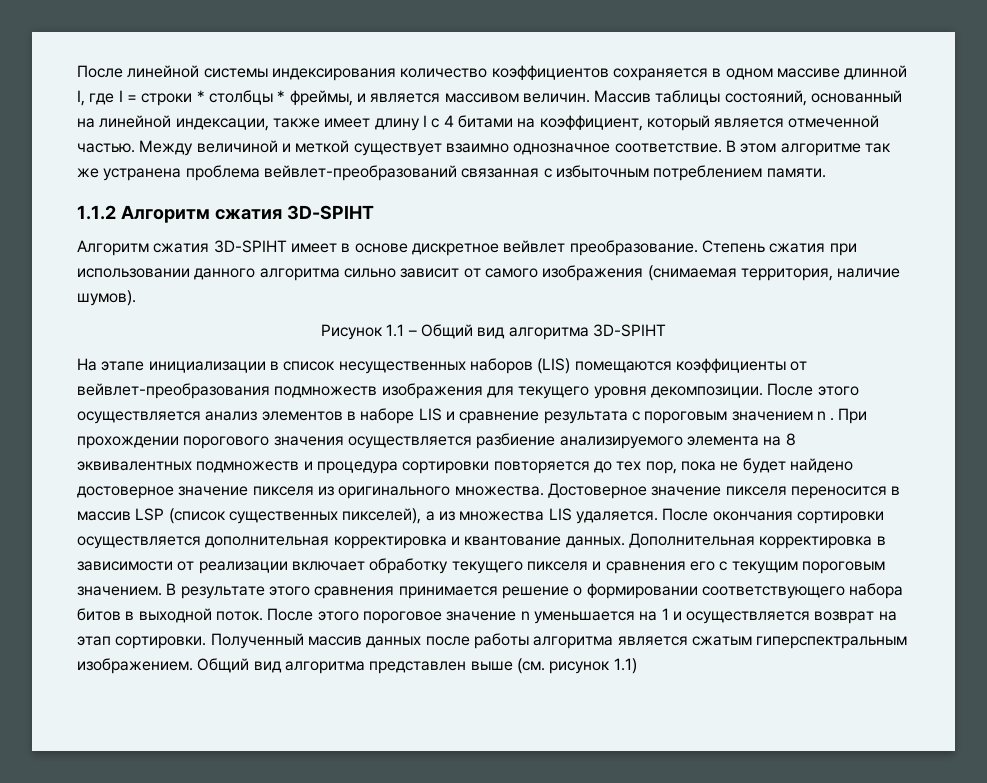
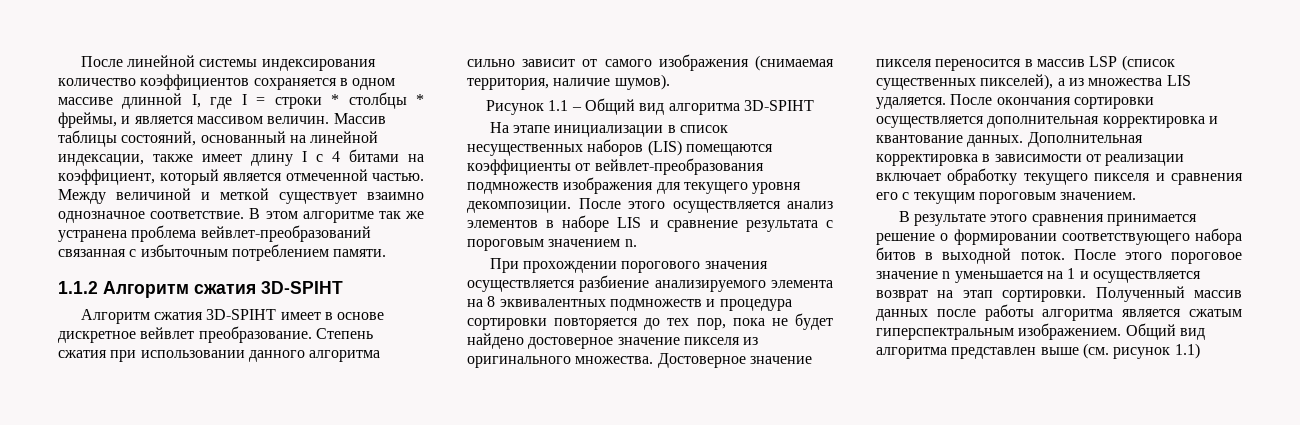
- После этого осуществляется анализ элементов в наборе LIS и сравнение результата с пороговым значением n . При прохождении порогового значения осуществляется разбиение анализируемого элемента на 8 эквивалентных подмножеств и процедура сортировки повторяется до тех пор, пока не будет найдено достоверное значение пикселя из оригинального множества.
+ После этого осуществляется анализ элементов в наборе LIS и сравнение результата с пороговым значением n.
+ При прохождении порогового значения осуществляется разбиение анализируемого элемента на 8 эквивалентных подмножеств и процедура сортировки повторяется до тех пор, пока не будет найдено достоверное значение пикселя из оригинального множества.
- Дополнительная корректировка в зависимости от реализации включает обработку текущего пикселя и сравнения его с текущим пороговым значением. В результате этого сравнения принимается решение о формировании соответствующего набора битов в выходной поток.
+ Дополнительная корректировка в зависимости от реализации включает обработку текущего пикселя и сравнения его с текущим пороговым значением.
+ В результате этого сравнения принимается решение о формировании соответствующего набора битов в выходной поток.

